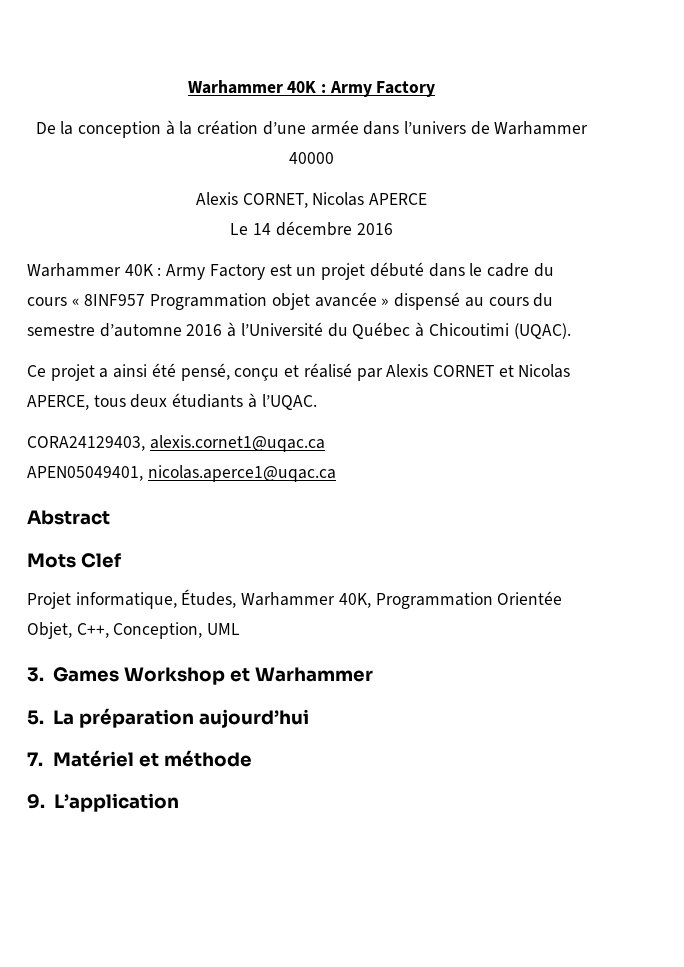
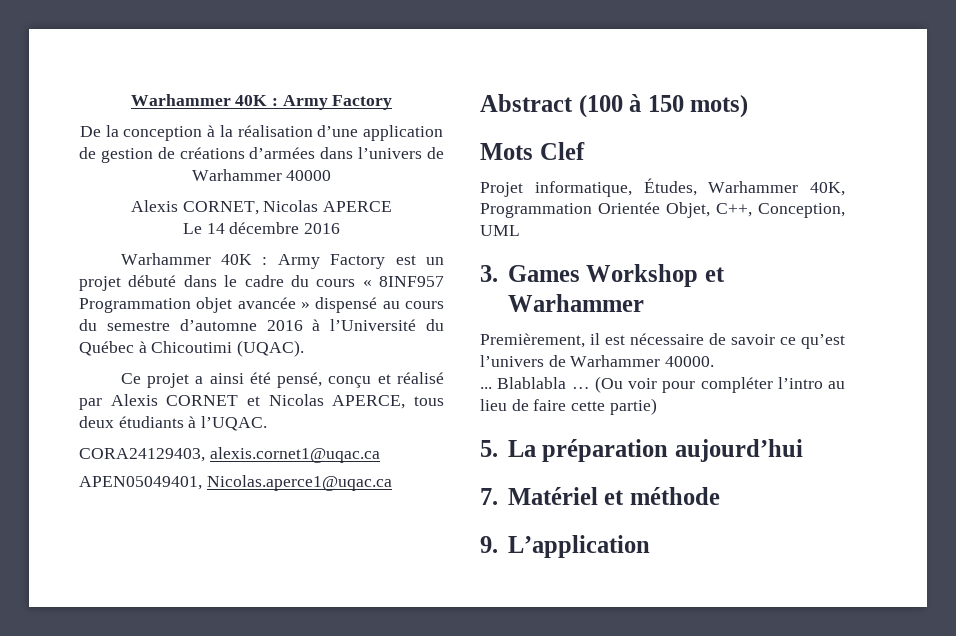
- De la conception à la création d’une armée dans l’univers de Warhammer 40000
+ De la conception à la réalisation d’une application de gestion de créations d’armées dans l’univers de Warhammer 40000
- APEN05049401, nicolas.aperce1@uqac.ca
+ APEN05049401, Nicolas.aperce1@uqac.ca
- Abstract
+ Abstract (100 à 150 mots)
+ Premièrement, il est nécessaire de savoir ce qu’est l’univers de Warhammer 40000.
+ ... Blablabla … (Ou voir pour compléter l’intro au lieu de faire cette partie)

